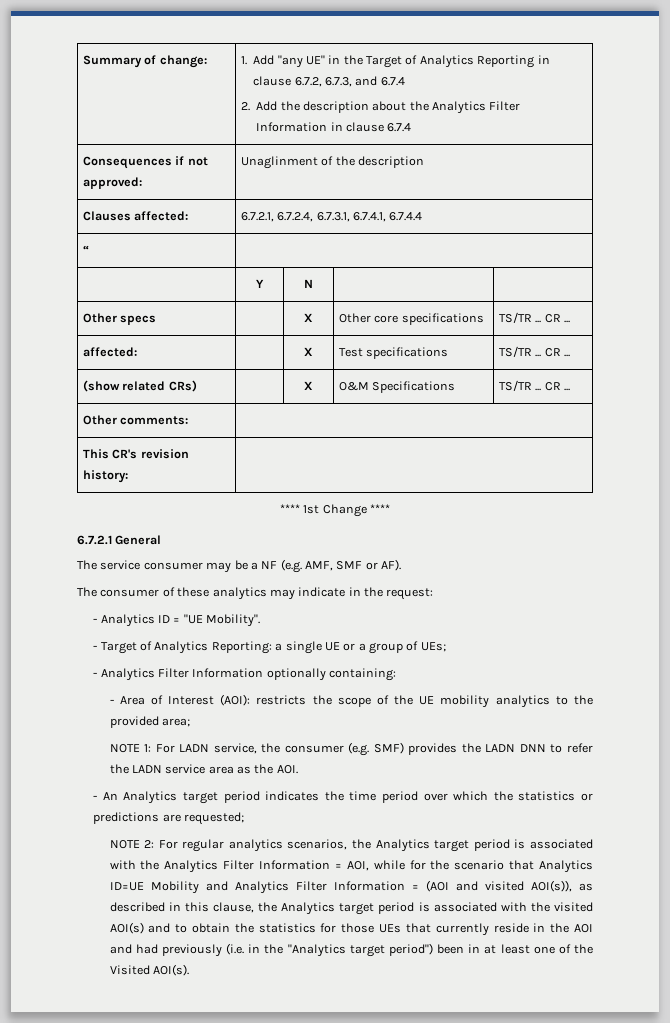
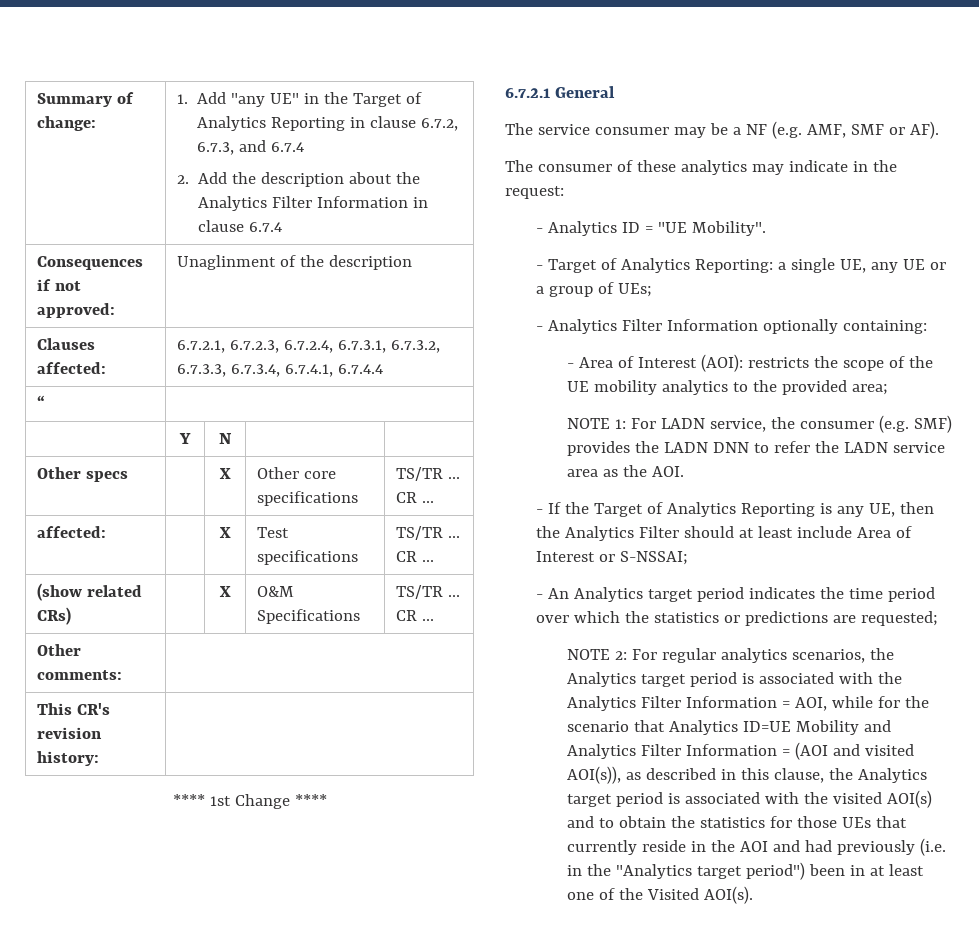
- Clauses affected: | 6.7.2.1, 6.7.2.4, 6.7.3.1, 6.7.4.1, 6.7.4.4
+ Clauses affected: | 6.7.2.1, 6.7.2.3, 6.7.2.4, 6.7.3.1, 6.7.3.2, 6.7.3.3, 6.7.3.4, 6.7.4.1, 6.7.4.4
- - Target of Analytics Reporting: a single UE or a group of UEs;
+ - Target of Analytics Reporting: a single UE, any UE or a group of UEs;
+ - If the Target of Analytics Reporting is any UE, then the Analytics Filter should at least include Area of Interest or S-NSSAI;

